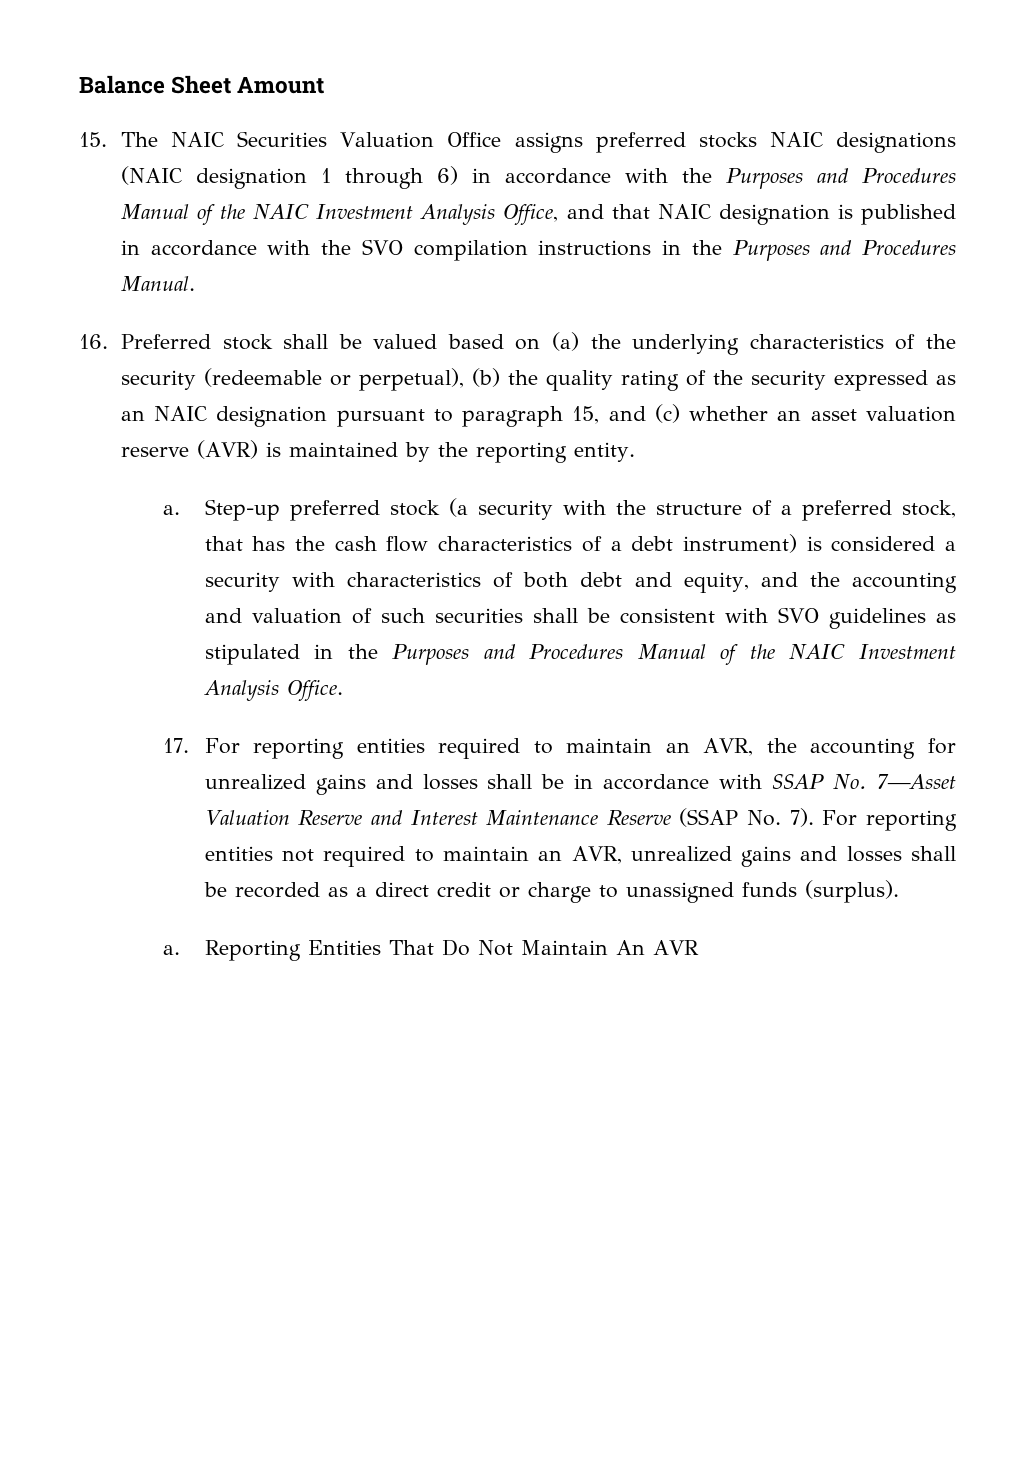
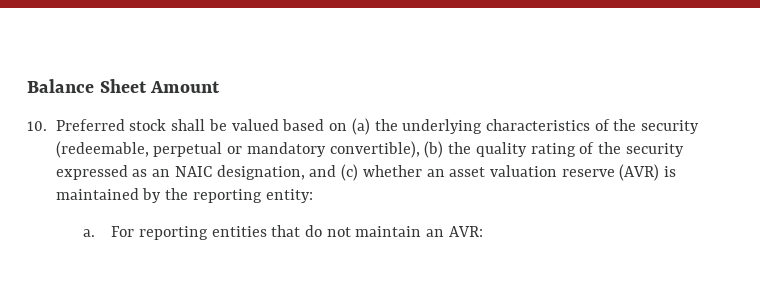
- 15. The NAIC Securities Valuation Office assigns preferred stocks NAIC designations (NAIC designation 1 through 6) in accordance with the Purposes and Procedures Manual of the NAIC Investment Analysis Office, and that NAIC designation is published in accordance with the SVO compilation instructions in the Purposes and Procedures Manual.
- 16. Preferred stock shall be valued based on (a) the underlying characteristics of the security (redeemable or perpetual), (b) the quality rating of the security expressed as an NAIC designation pursuant to paragraph 15, and (c) whether an asset valuation reserve (AVR) is maintained by the reporting entity.
- a. Step-up preferred stock (a security with the structure of a preferred stock, that has the cash flow characteristics of a debt instrument) is considered a security with characteristics of both debt and equity, and the accounting and valuation of such securities shall be consistent with SVO guidelines as stipulated in the Purposes and Procedures Manual of the NAIC Investment Analysis Office.
- 17. For reporting entities required to maintain an AVR, the accounting for unrealized gains and losses shall be in accordance with SSAP No. 7—Asset Valuation Reserve and Interest Maintenance Reserve (SSAP No. 7). For reporting entities not required to maintain an AVR, unrealized gains and losses shall be recorded as a direct credit or charge to unassigned funds (surplus).
- a. Reporting Entities That Do Not Maintain An AVR
+ 10. Preferred stock shall be valued based on (a) the underlying characteristics of the security (redeemable, perpetual or mandatory convertible), (b) the quality rating of the security expressed as an NAIC designation, and (c) whether an asset valuation reserve (AVR) is maintained by the reporting entity:
+ a. For reporting entities that do not maintain an AVR:

